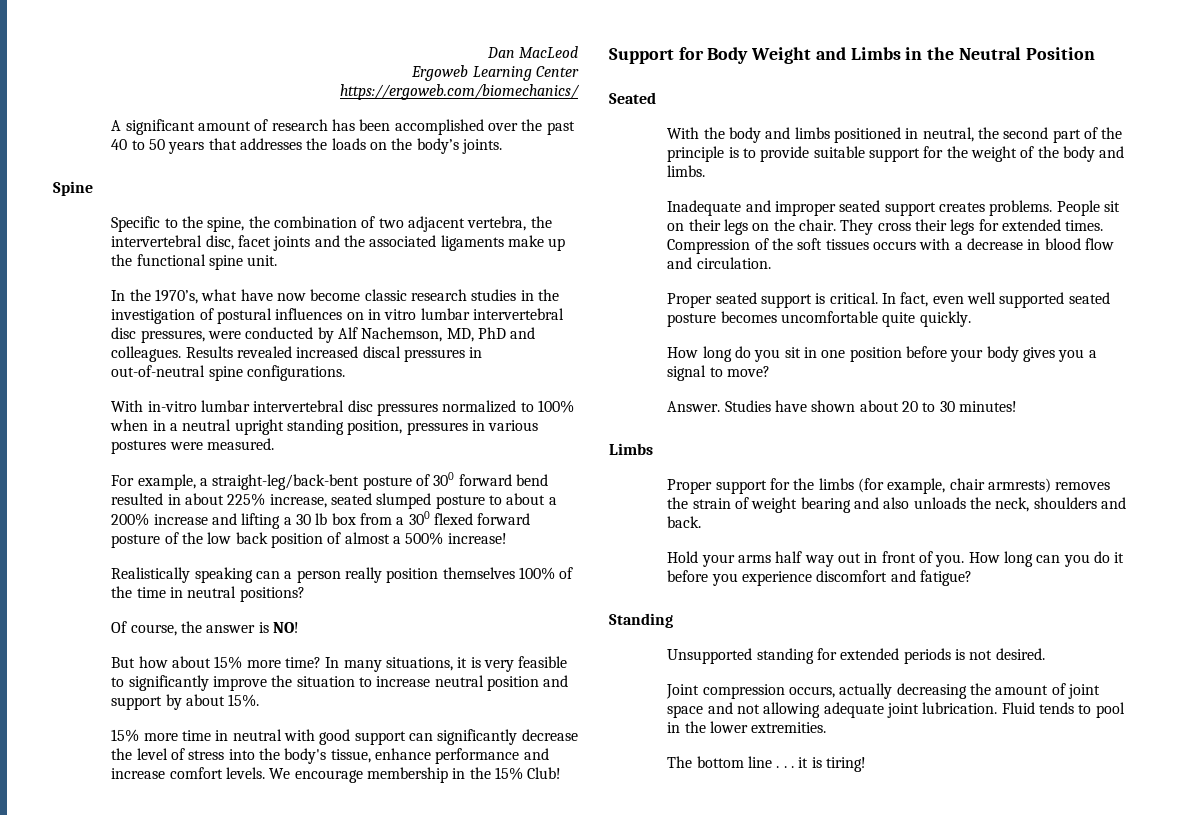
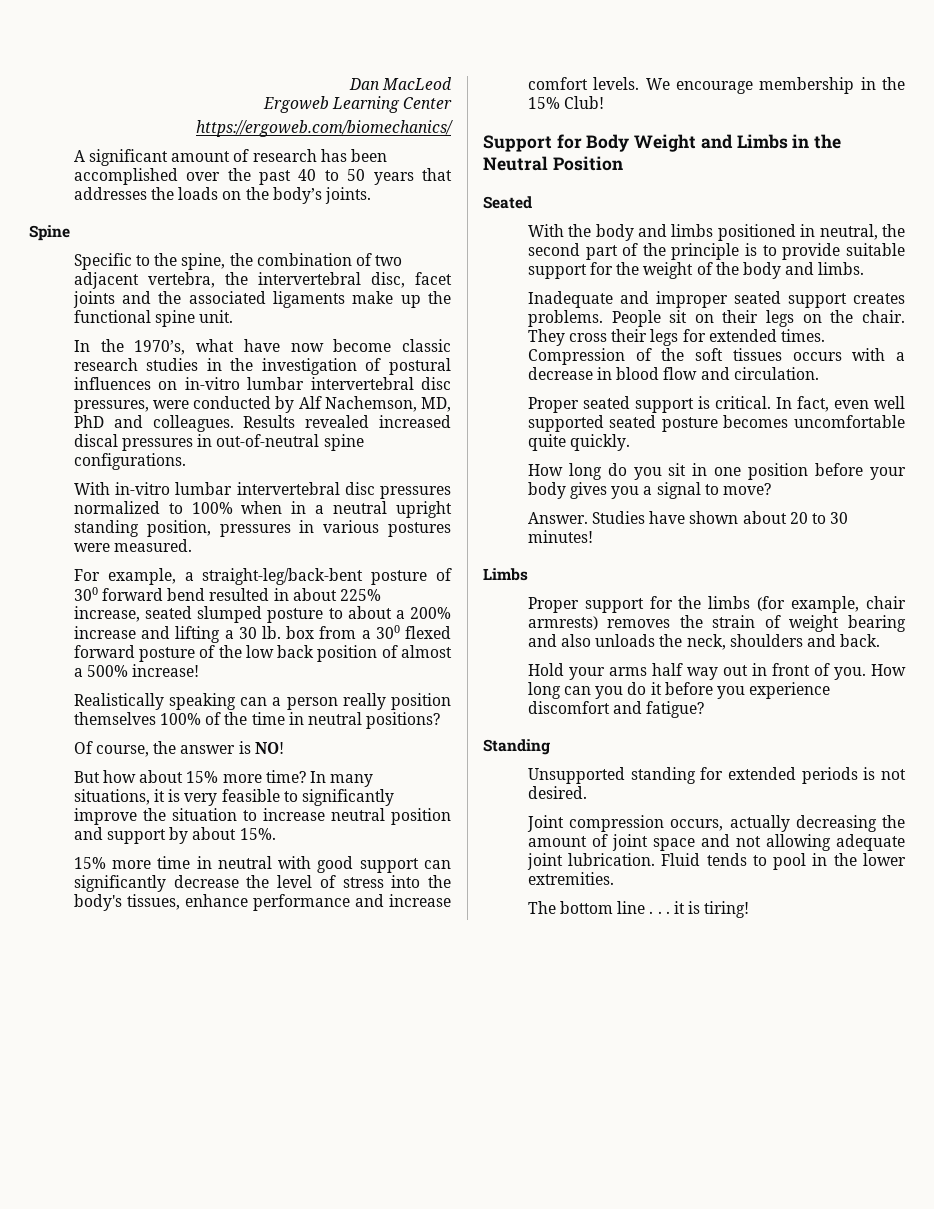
- In the 1970’s, what have now become classic research studies in the investigation of postural influences on in vitro lumbar intervertebral disc pressures, were conducted by Alf Nachemson, MD, PhD and colleagues.
+ In the 1970’s, what have now become classic research studies in the investigation of postural influences on in-vitro lumbar intervertebral disc pressures, were conducted by Alf Nachemson, MD, PhD and colleagues.
- For example, a straight-leg/back-bent posture of 300 forward bend resulted in about 225% increase, seated slumped posture to about a 200% increase and lifting a 30 lb box from a 300 flexed forward posture of the low back position of almost a 500% increase!
+ For example, a straight-leg/back-bent posture of 300 forward bend resulted in about 225% increase, seated slumped posture to about a 200% increase and lifting a 30 lb. box from a 300 flexed forward posture of the low back position of almost a 500% increase!
- 15% more time in neutral with good support can significantly decrease the level of stress into the body's tissue, enhance performance and increase comfort levels.
+ 15% more time in neutral with good support can significantly decrease the level of stress into the body's tissues, enhance performance and increase comfort levels.

